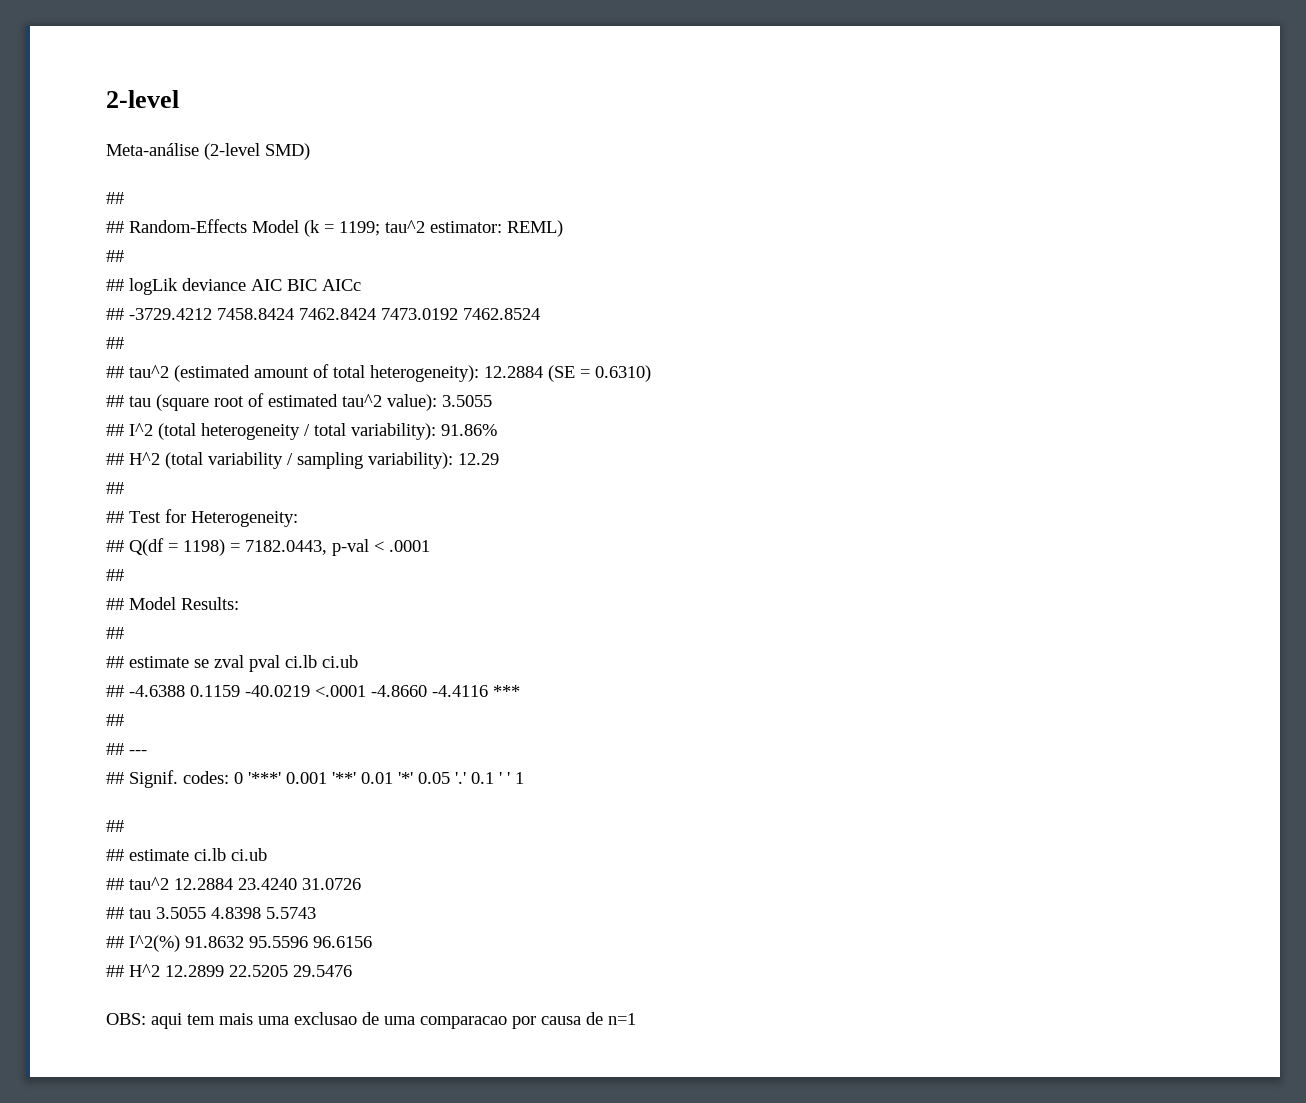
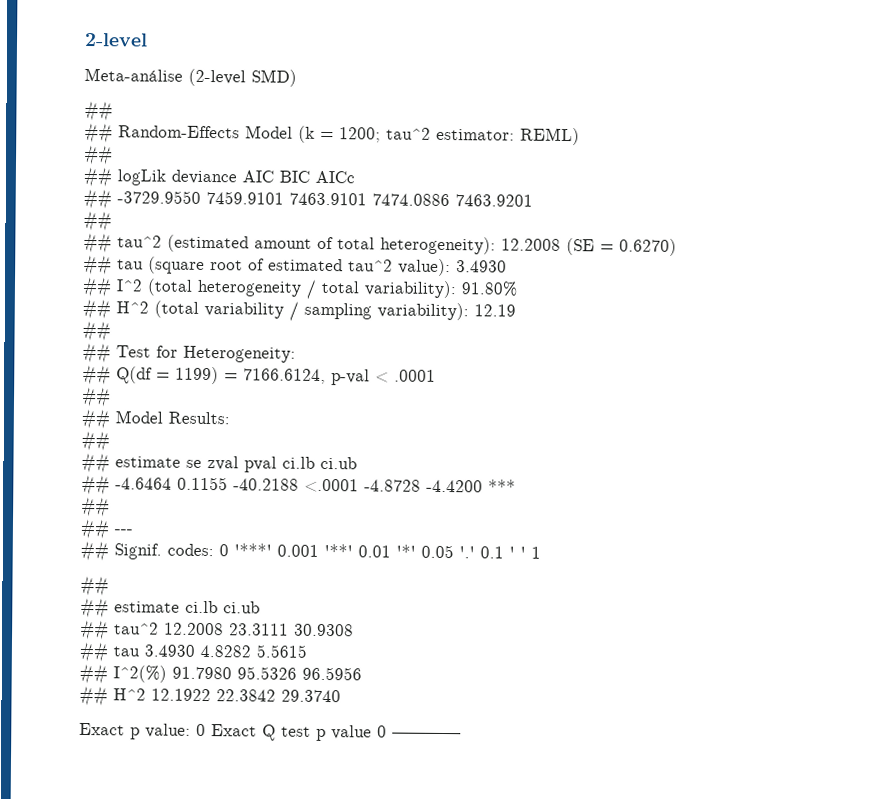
- ## Random-Effects Model (k = 1199; tau^2 estimator: REML)
+ ## Random-Effects Model (k = 1200; tau^2 estimator: REML)
- ## -3729.4212 7458.8424 7462.8424 7473.0192 7462.8524
+ ## -3729.9550 7459.9101 7463.9101 7474.0886 7463.9201
- ## tau^2 (estimated amount of total heterogeneity): 12.2884 (SE = 0.6310)
+ ## tau^2 (estimated amount of total heterogeneity): 12.2008 (SE = 0.6270)
- ## tau (square root of estimated tau^2 value): 3.5055
+ ## tau (square root of estimated tau^2 value): 3.4930
- ## I^2 (total heterogeneity / total variability): 91.86%
+ ## I^2 (total heterogeneity / total variability): 91.80%
- ## H^2 (total variability / sampling variability): 12.29
+ ## H^2 (total variability / sampling variability): 12.19
- ## Q(df = 1198) = 7182.0443, p-val < .0001
+ ## Q(df = 1199) = 7166.6124, p-val < .0001
- ## -4.6388 0.1159 -40.0219 <.0001 -4.8660 -4.4116 ***
+ ## -4.6464 0.1155 -40.2188 <.0001 -4.8728 -4.4200 ***
- ## tau^2 12.2884 23.4240 31.0726
- ## tau 3.5055 4.8398 5.5743
+ ## tau^2 12.2008 23.3111 30.9308
+ ## tau 3.4930 4.8282 5.5615
- ## I^2(%) 91.8632 95.5596 96.6156
- ## H^2 12.2899 22.5205 29.5476
- OBS: aqui tem mais uma exclusao de uma comparacao por causa de n=1
+ ## I^2(%) 91.7980 95.5326 96.5956
+ ## H^2 12.1922 22.3842 29.3740
+ Exact p value: 0 Exact Q test p value 0 ————

